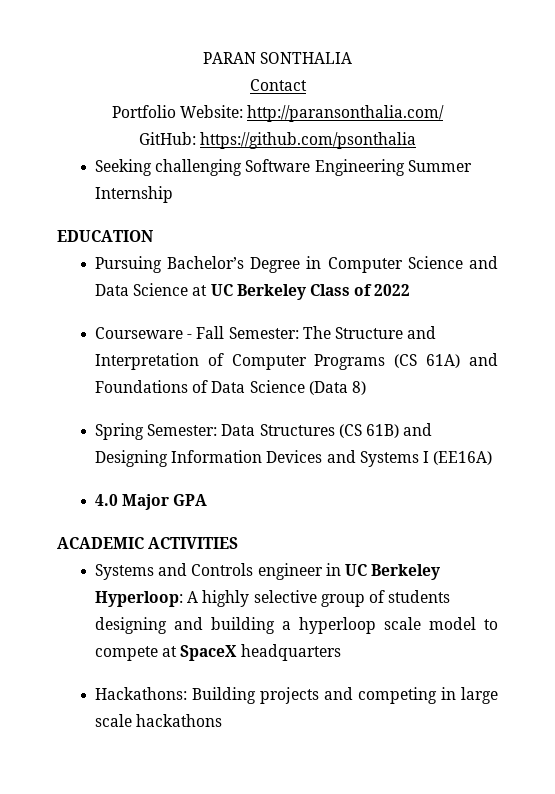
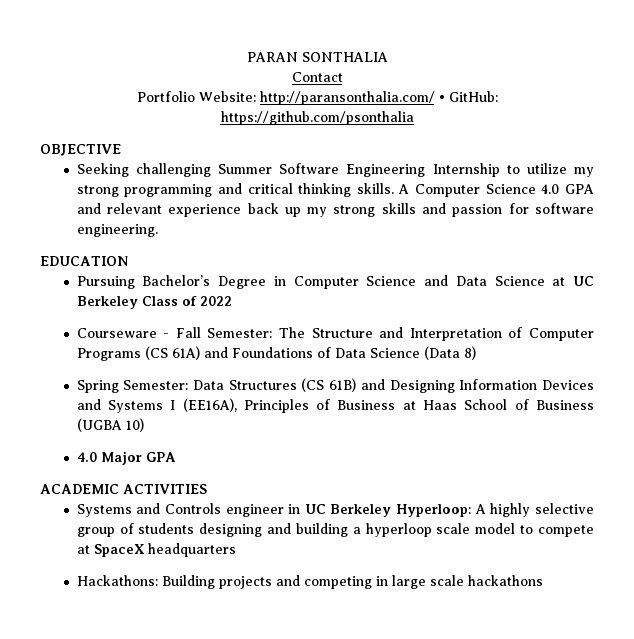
- Portfolio Website: http://paransonthalia.com/
- GitHub: https://github.com/psonthalia
+ Portfolio Website: http://paransonthalia.com/ • GitHub: https://github.com/psonthalia
+ OBJECTIVE
- Seeking challenging Software Engineering Summer Internship
+ Seeking challenging Summer Software Engineering Internship to utilize my strong programming and critical thinking skills. A Computer Science 4.0 GPA and relevant experience back up my strong skills and passion for software engineering.
- Spring Semester: Data Structures (CS 61B) and Designing Information Devices and Systems I (EE16A)
+ Spring Semester: Data Structures (CS 61B) and Designing Information Devices and Systems I (EE16A), Principles of Business at Haas School of Business (UGBA 10)

